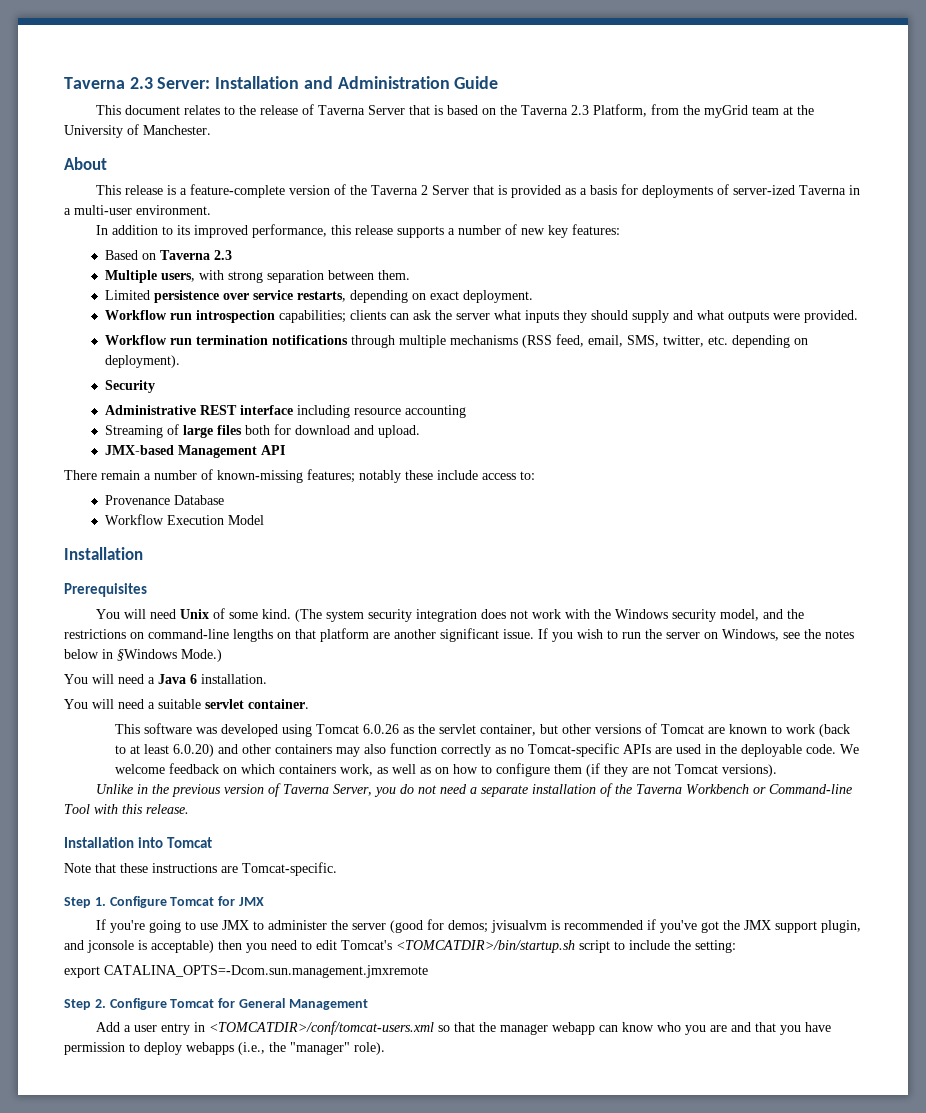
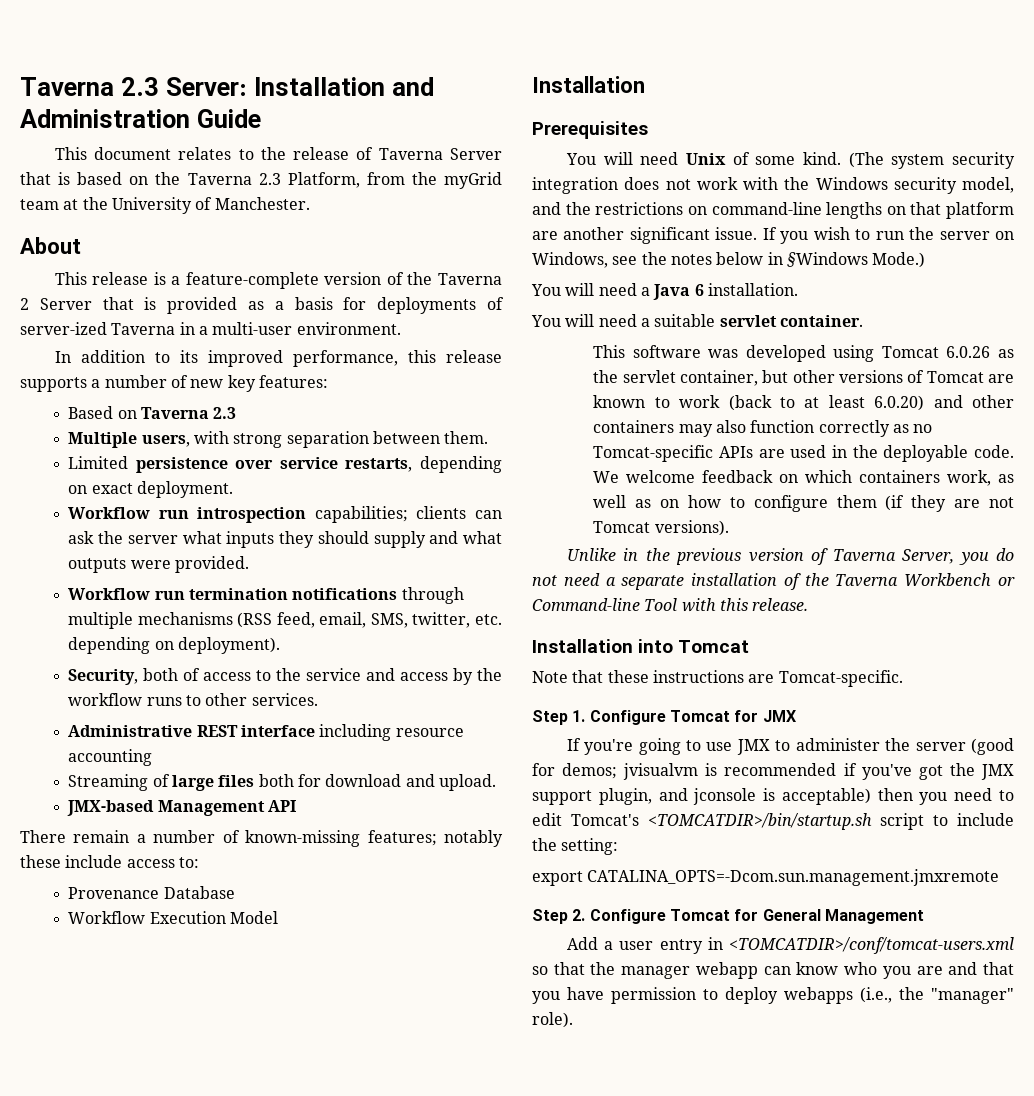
- Security
+ Security, both of access to the service and access by the workflow runs to other services.

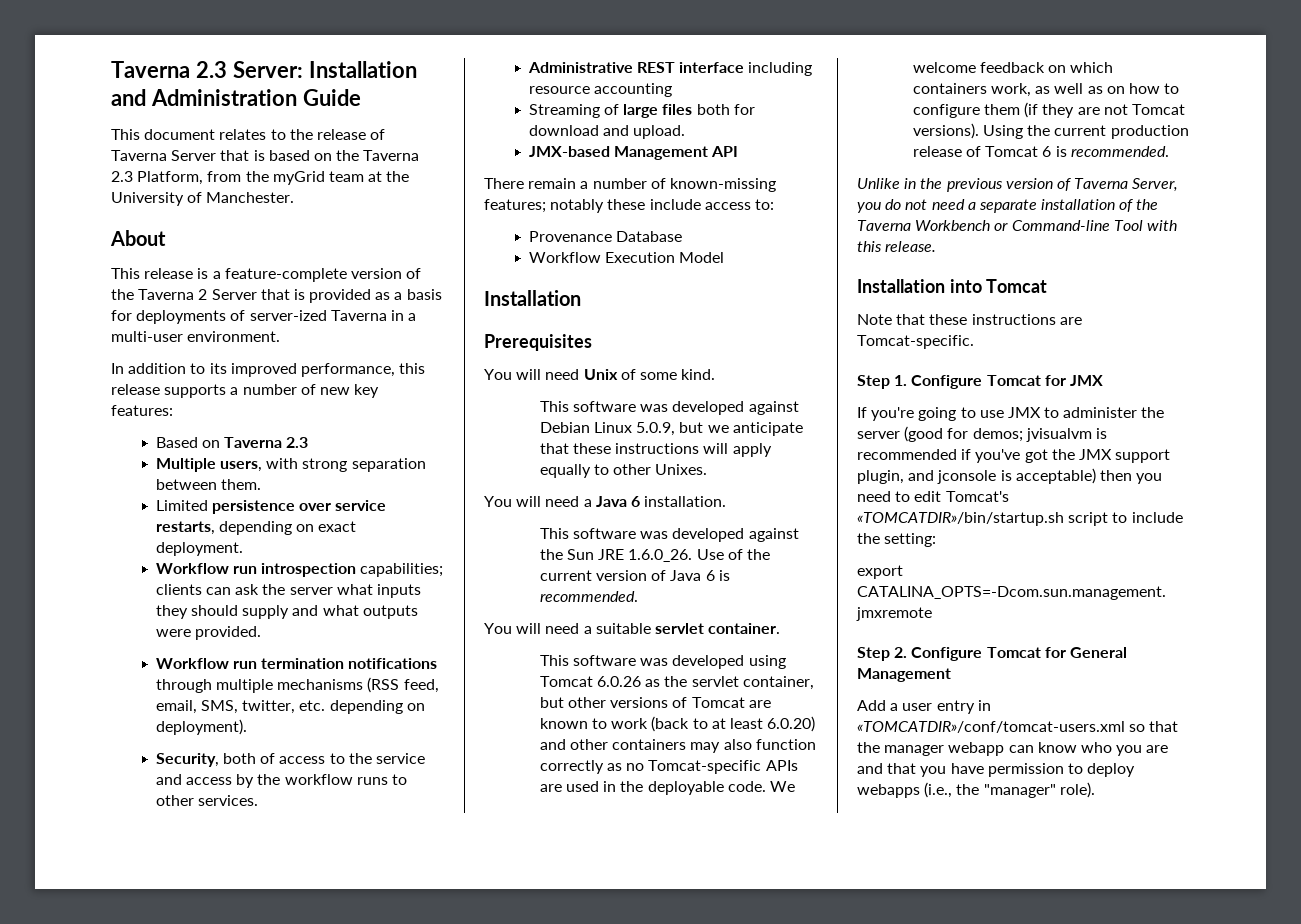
- You will need Unix of some kind. (The system security integration does not work with the Windows security model, and the restrictions on command-line lengths on that platform are another significant issue. If you wish to run the server on Windows, see the notes below in §Windows Mode.)
+ You will need Unix of some kind.
+ This software was developed against Debian Linux 5.0.9, but we anticipate that these instructions will apply equally to other Unixes.
+ This software was developed against the Sun JRE 1.6.0_26. Use of the current version of Java 6 is recommended.
+ Using the current production release of Tomcat 6 is recommended.
- If you're going to use JMX to administer the server (good for demos; jvisualvm is recommended if you've got the JMX support plugin, and jconsole is acceptable) then you need to edit Tomcat's <TOMCATDIR>/bin/startup.sh script to include the setting:
+ If you're going to use JMX to administer the server (good for demos; jvisualvm is recommended if you've got the JMX support plugin, and jconsole is acceptable) then you need to edit Tomcat's «TOMCATDIR»/bin/startup.sh script to include the setting:
- Add a user entry in <TOMCATDIR>/conf/tomcat-users.xml so that the manager webapp can know who you are and that you have permission to deploy webapps (i.e., the "manager" role).
+ Add a user entry in «TOMCATDIR»/conf/tomcat-users.xml so that the manager webapp can know who you are and that you have permission to deploy webapps (i.e., the "manager" role).

